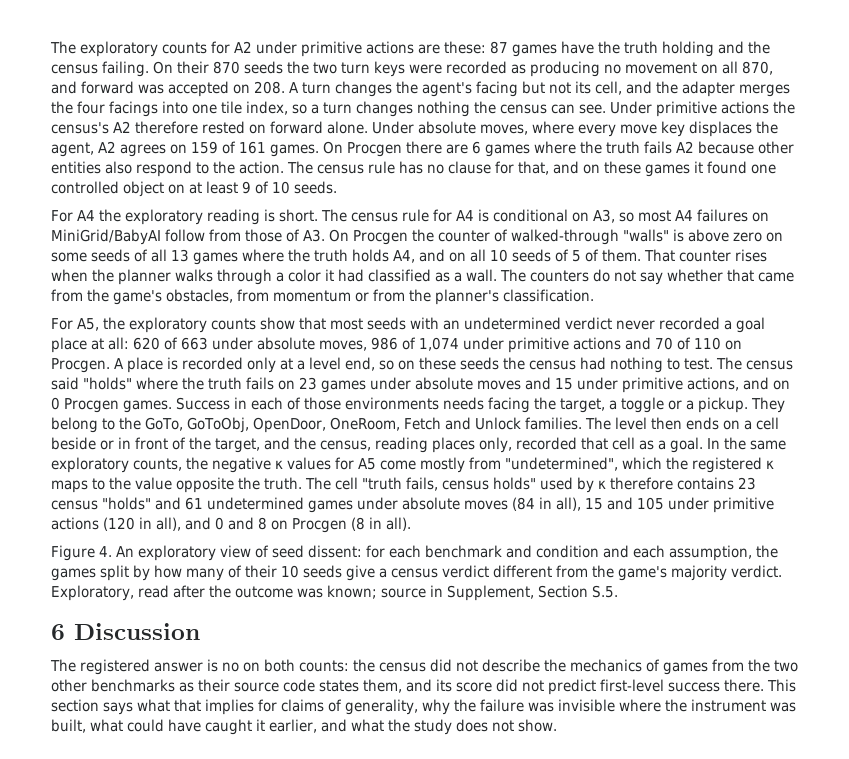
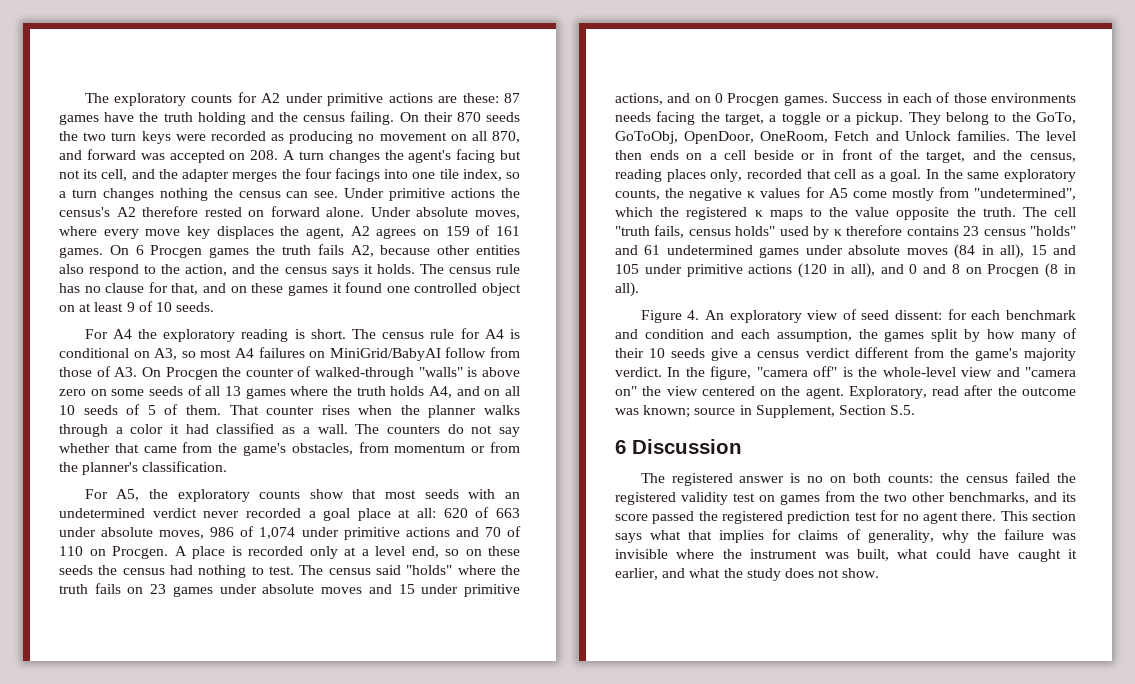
- On Procgen there are 6 games where the truth fails A2 because other entities also respond to the action.
+ On 6 Procgen games the truth fails A2, because other entities also respond to the action, and the census says it holds.
+ In the figure, "camera off" is the whole-level view and "camera on" the view centered on the agent.
- The registered answer is no on both counts: the census did not describe the mechanics of games from the two other benchmarks as their source code states them, and its score did not predict first-level success there.
+ The registered answer is no on both counts: the census failed the registered validity test on games from the two other benchmarks, and its score passed the registered prediction test for no agent there.

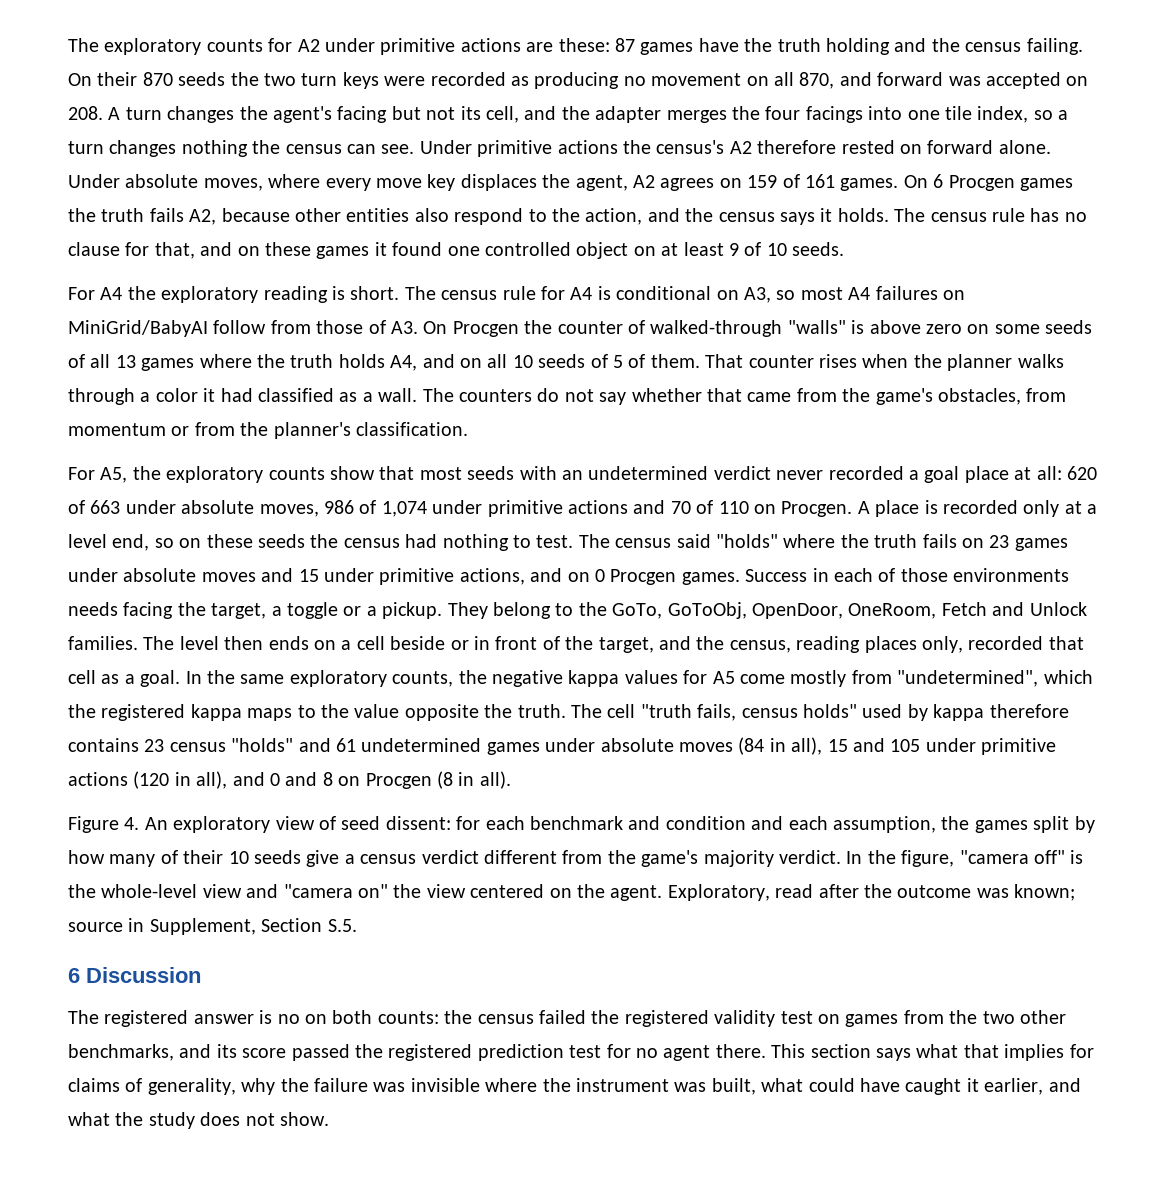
- In the same exploratory counts, the negative κ values for A5 come mostly from "undetermined", which the registered κ maps to the value opposite the truth.
+ In the same exploratory counts, the negative kappa values for A5 come mostly from "undetermined", which the registered kappa maps to the value opposite the truth.
- The cell "truth fails, census holds" used by κ therefore contains 23 census "holds" and 61 undetermined games under absolute moves (84 in all), 15 and 105 under primitive actions (120 in all), and 0 and 8 on Procgen (8 in all).
+ The cell "truth fails, census holds" used by kappa therefore contains 23 census "holds" and 61 undetermined games under absolute moves (84 in all), 15 and 105 under primitive actions (120 in all), and 0 and 8 on Procgen (8 in all).

